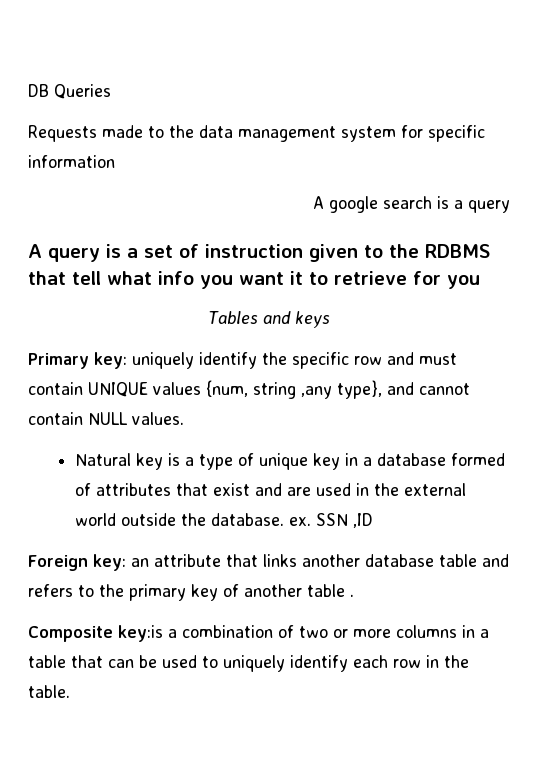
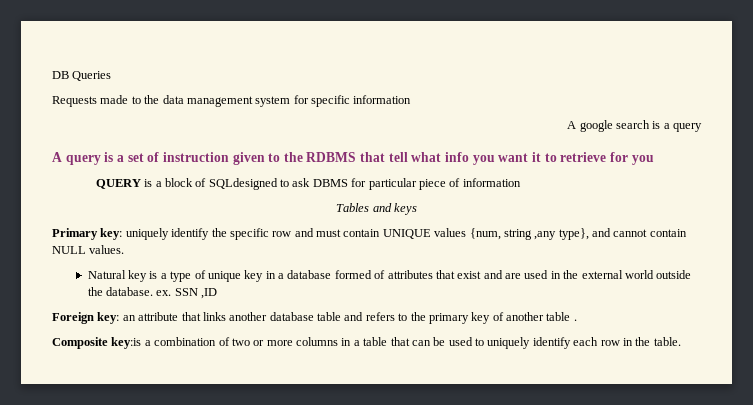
+ QUERY is a block of SQLdesigned to ask DBMS for particular piece of information

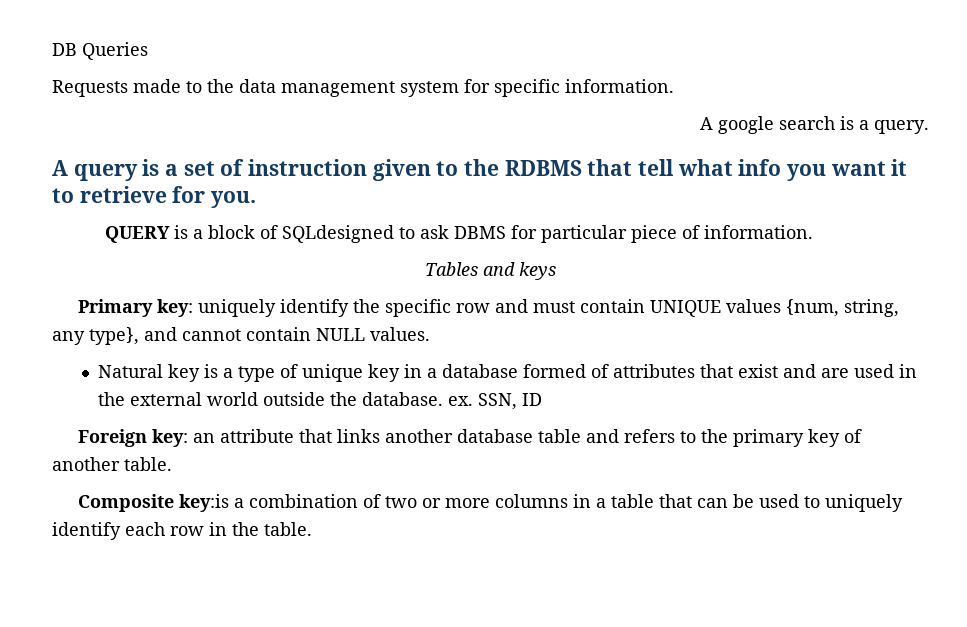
- Requests made to the data management system for specific information
+ Requests made to the data management system for specific information.
- A google search is a query
+ A google search is a query.
- A query is a set of instruction given to the RDBMS that tell what info you want it to retrieve for you
+ A query is a set of instruction given to the RDBMS that tell what info you want it to retrieve for you.
- QUERY is a block of SQLdesigned to ask DBMS for particular piece of information
+ QUERY is a block of SQLdesigned to ask DBMS for particular piece of information.
- Primary key: uniquely identify the specific row and must contain UNIQUE values {num, string ,any type}, and cannot contain NULL values.
+ Primary key: uniquely identify the specific row and must contain UNIQUE values {num, string, any type}, and cannot contain NULL values.
- SSN ,ID
+ SSN, ID
- Foreign key: an attribute that links another database table and refers to the primary key of another table .
+ Foreign key: an attribute that links another database table and refers to the primary key of another table.

